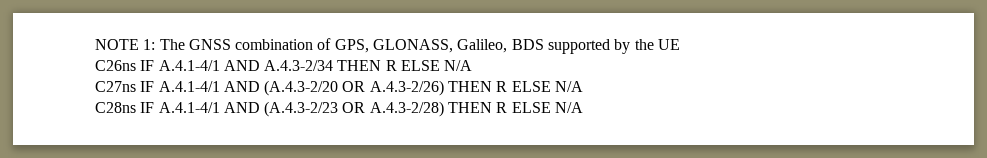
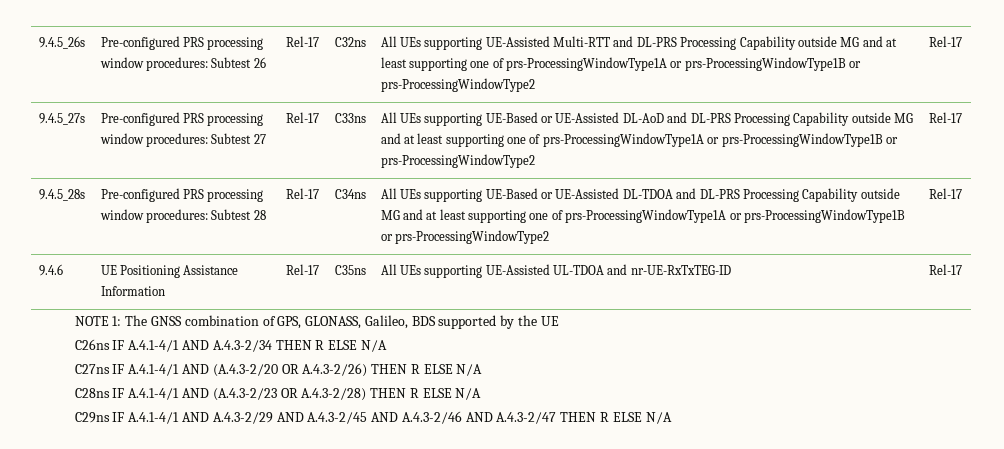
+ 9.4.5_26s | Pre-configured PRS processing window procedures: Subtest 26 | Rel-17 | C32ns | All UEs supporting UE-Assisted Multi-RTT and DL-PRS Processing Capability outside MG and at least supporting one of prs-ProcessingWindowType1A or prs-ProcessingWindowType1B or prs-ProcessingWindowType2 | Rel-17
+ 9.4.5_27s | Pre-configured PRS processing window procedures: Subtest 27 | Rel-17 | C33ns | All UEs supporting UE-Based or UE-Assisted DL-AoD and DL-PRS Processing Capability outside MG and at least supporting one of prs-ProcessingWindowType1A or prs-ProcessingWindowType1B or prs-ProcessingWindowType2 | Rel-17
+ 9.4.5_28s | Pre-configured PRS processing window procedures: Subtest 28 | Rel-17 | C34ns | All UEs supporting UE-Based or UE-Assisted DL-TDOA and DL-PRS Processing Capability outside MG and at least supporting one of prs-ProcessingWindowType1A or prs-ProcessingWindowType1B or prs-ProcessingWindowType2 | Rel-17
+ 9.4.6 | UE Positioning Assistance Information | Rel-17 | C35ns | All UEs supporting UE-Assisted UL-TDOA and nr-UE-RxTxTEG-ID | Rel-17
+ C29ns IF A.4.1-4/1 AND A.4.3-2/29 AND A.4.3-2/45 AND A.4.3-2/46 AND A.4.3-2/47 THEN R ELSE N/A

